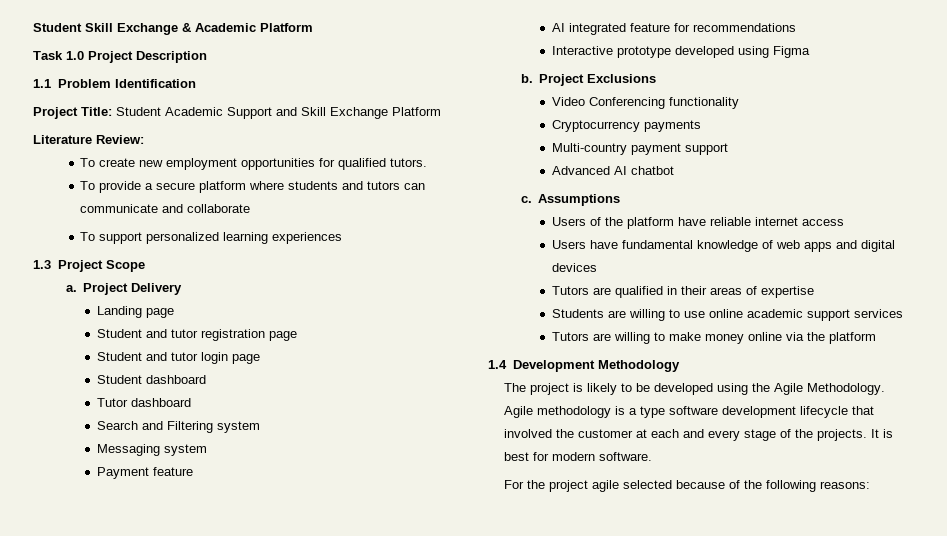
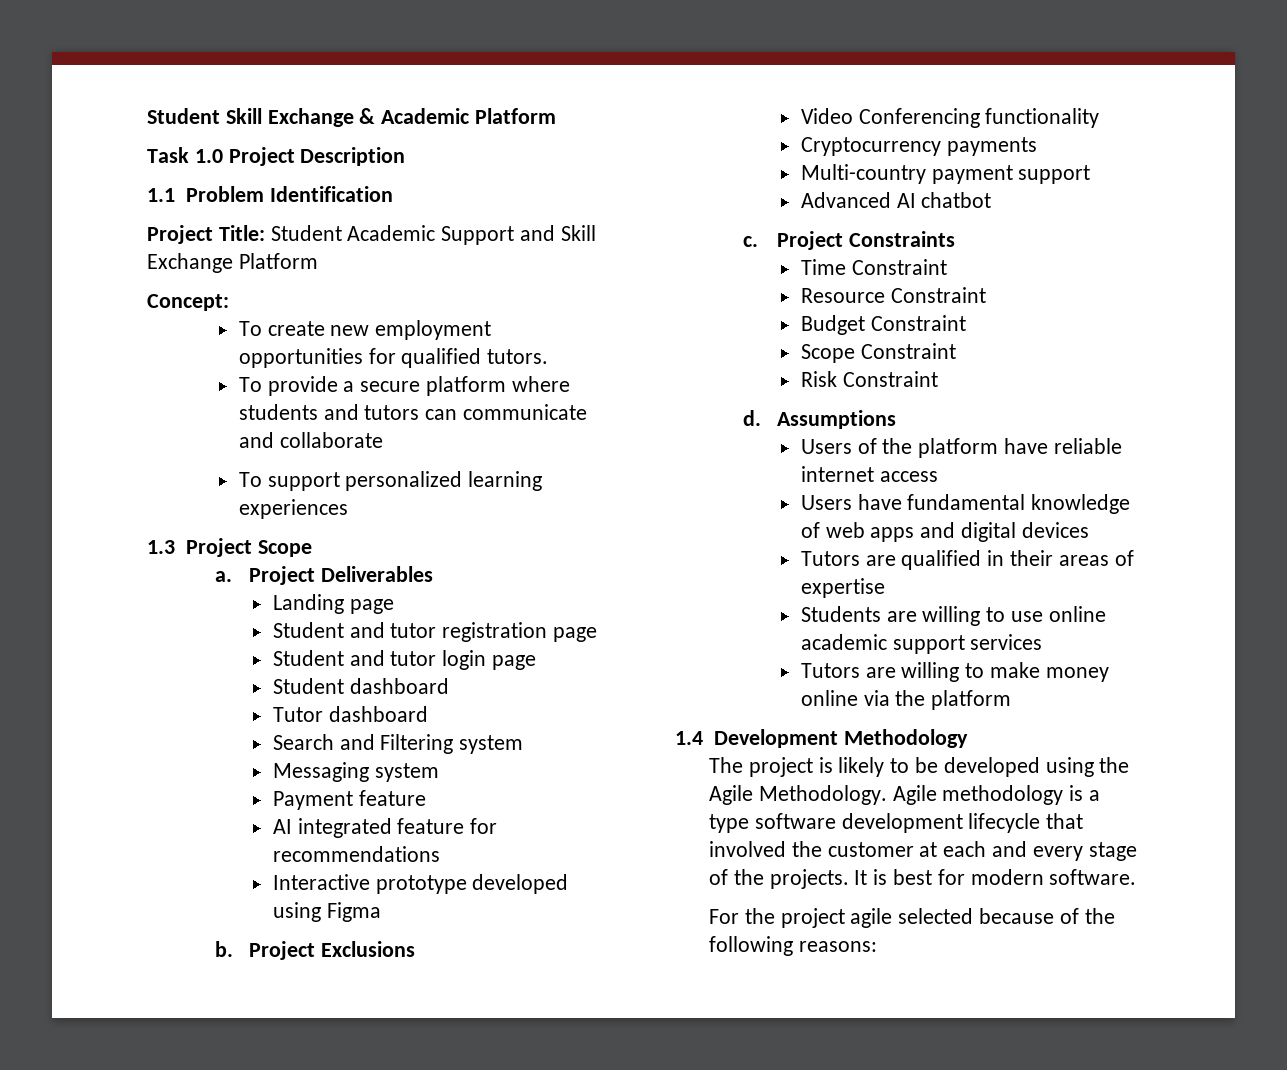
- Literature Review:
+ Concept:
- Project Delivery
+ Project Deliverables
+ Project Constraints
+ Time Constraint
+ Resource Constraint
+ Budget Constraint
+ Scope Constraint
+ Risk Constraint
+ d.

